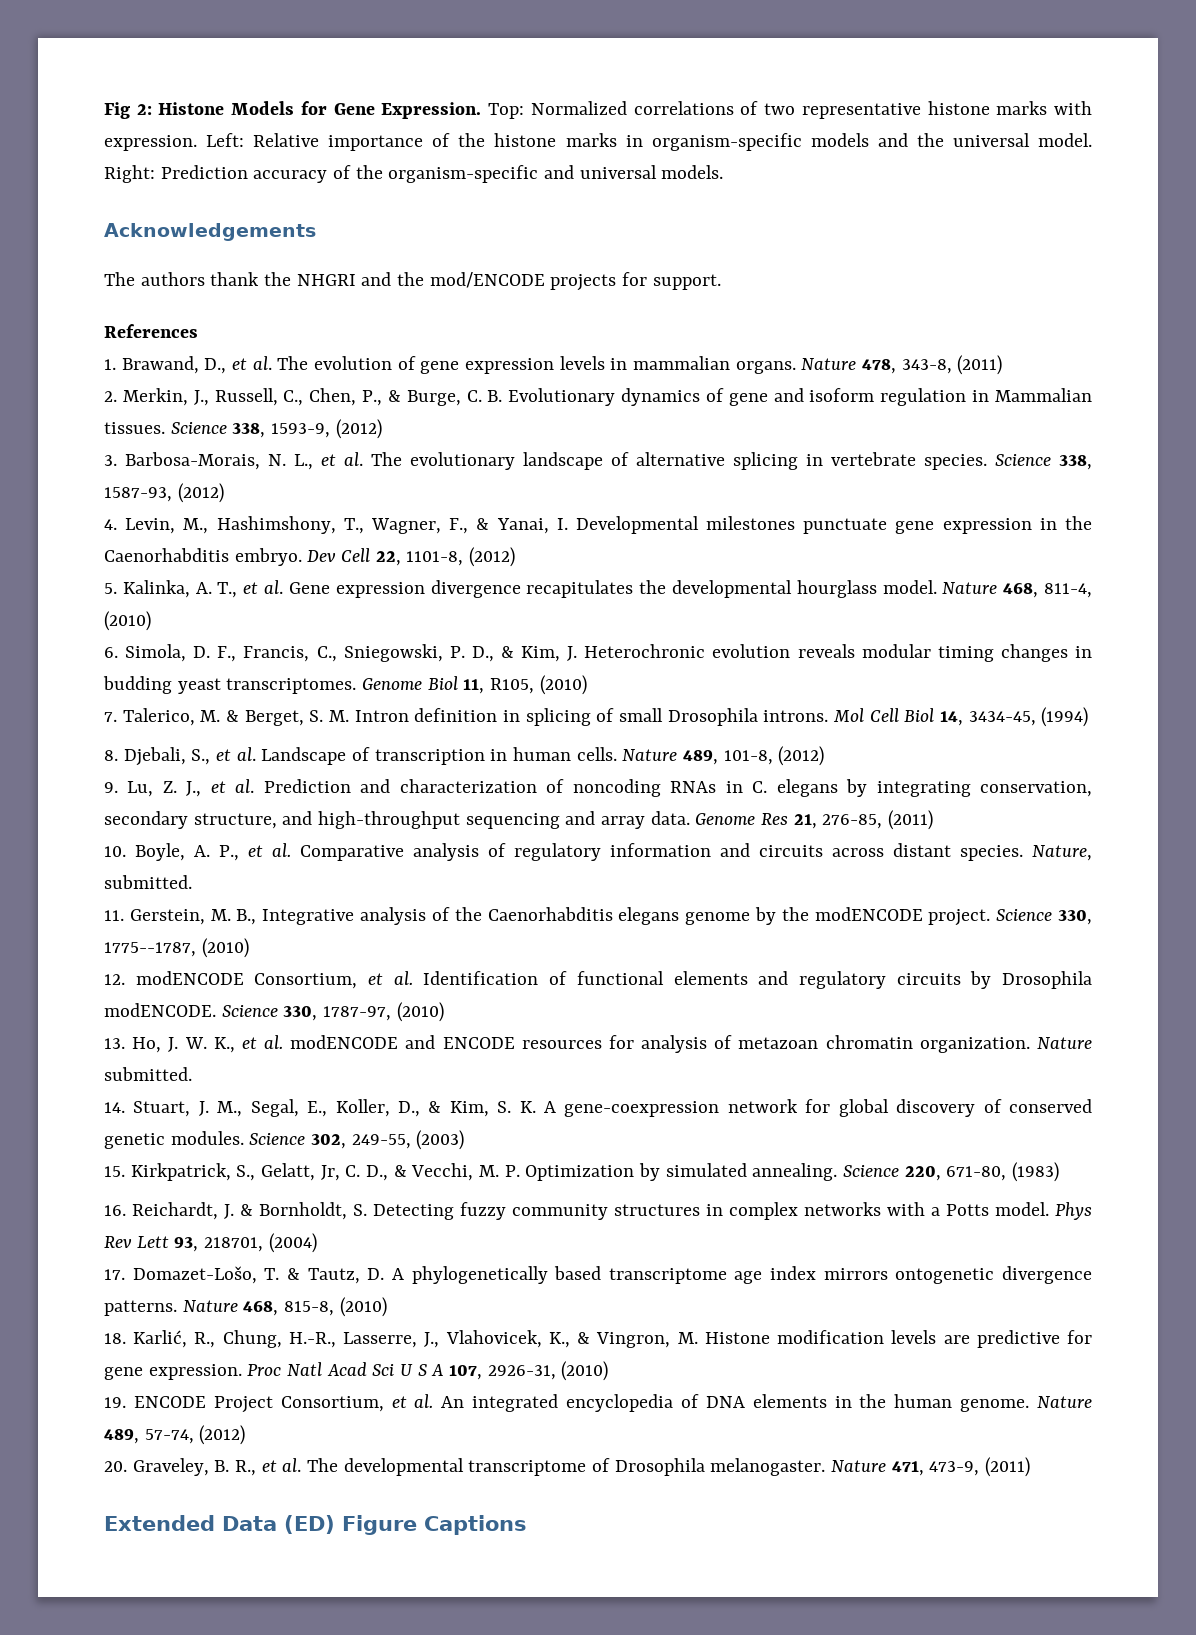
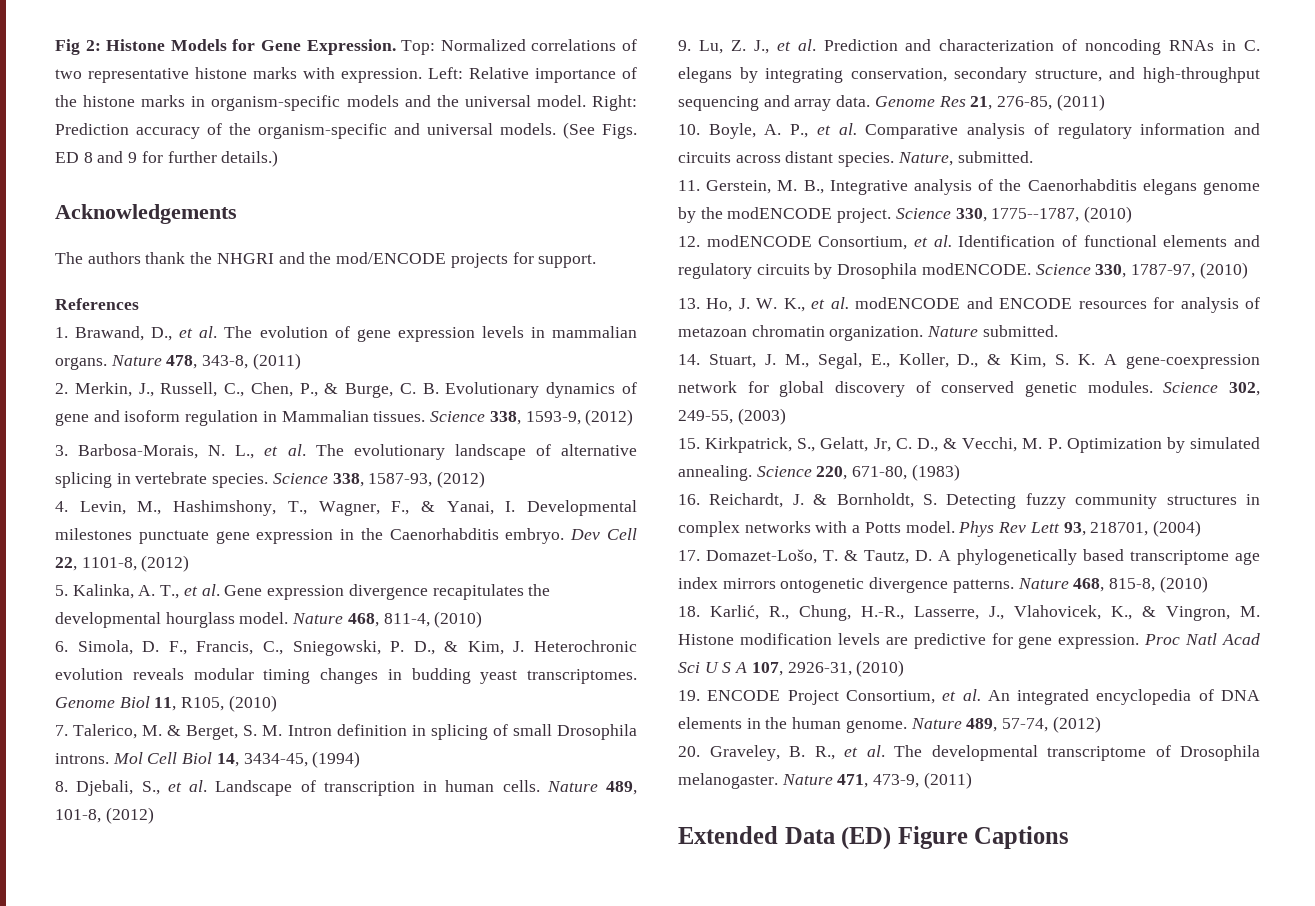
+ (See Figs. ED 8 and 9 for further details.)

